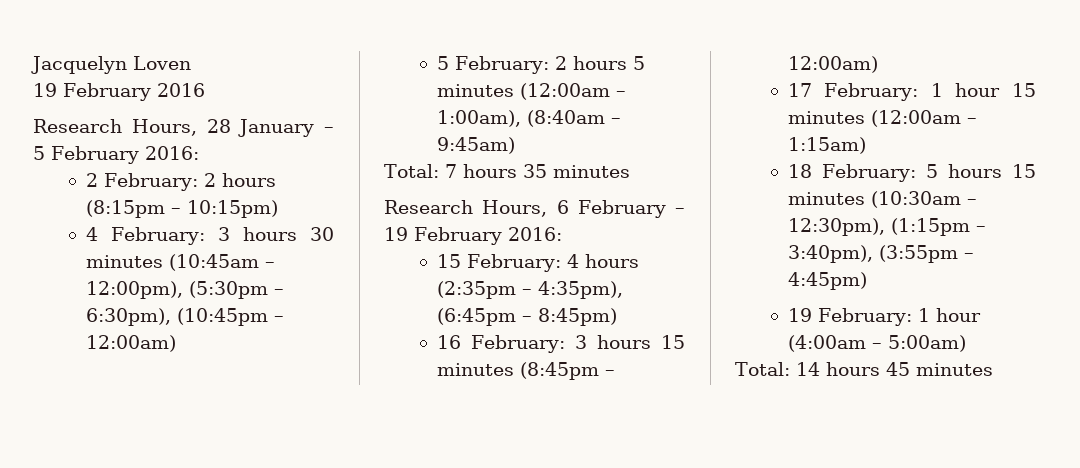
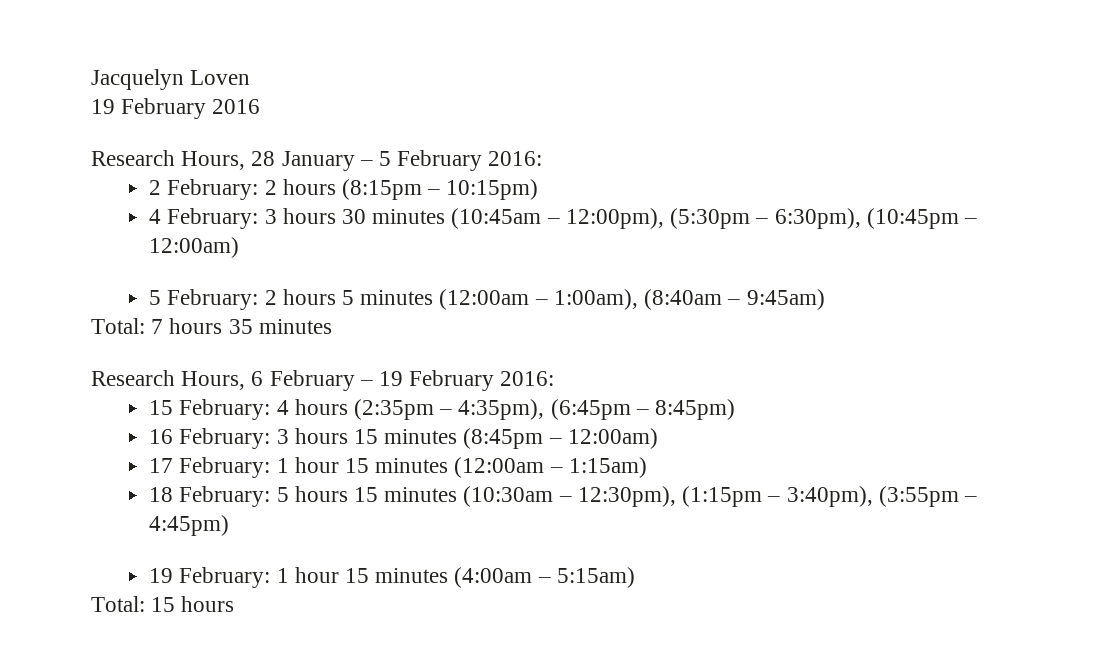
- 19 February: 1 hour (4:00am – 5:00am)
- Total: 14 hours 45 minutes
+ 19 February: 1 hour 15 minutes (4:00am – 5:15am)
+ Total: 15 hours

